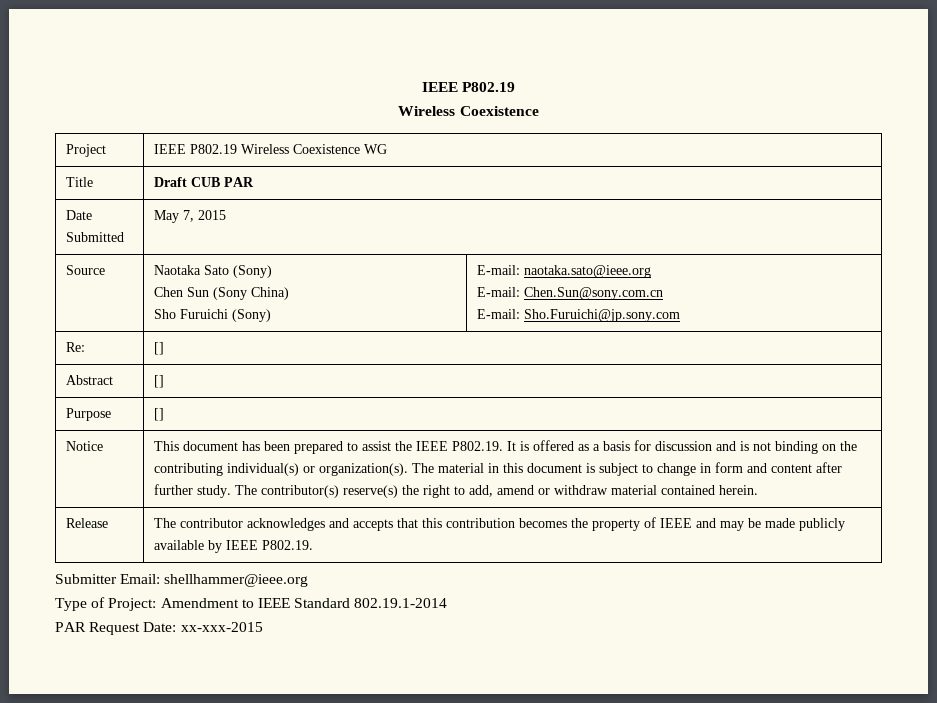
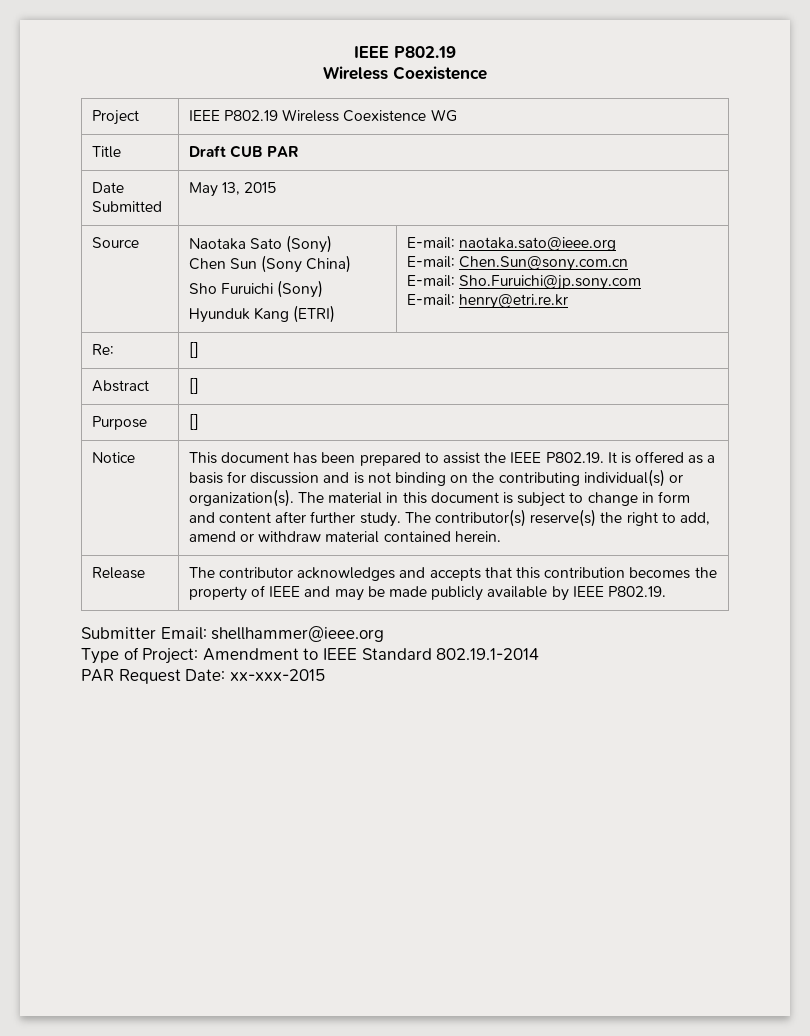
- Date Submitted | May 7, 2015
+ Date Submitted | May 13, 2015
  Source | Naotaka Sato (Sony)
  Chen Sun (Sony China)
- Sho Furuichi (Sony) | E-mail: naotaka.sato@ieee.org
+ Sho Furuichi (Sony)
+ Hyunduk Kang (ETRI) | E-mail: naotaka.sato@ieee.org
  E-mail: Chen.Sun@sony.com.cn
  E-mail: Sho.Furuichi@jp.sony.com
+ E-mail: henry@etri.re.kr

